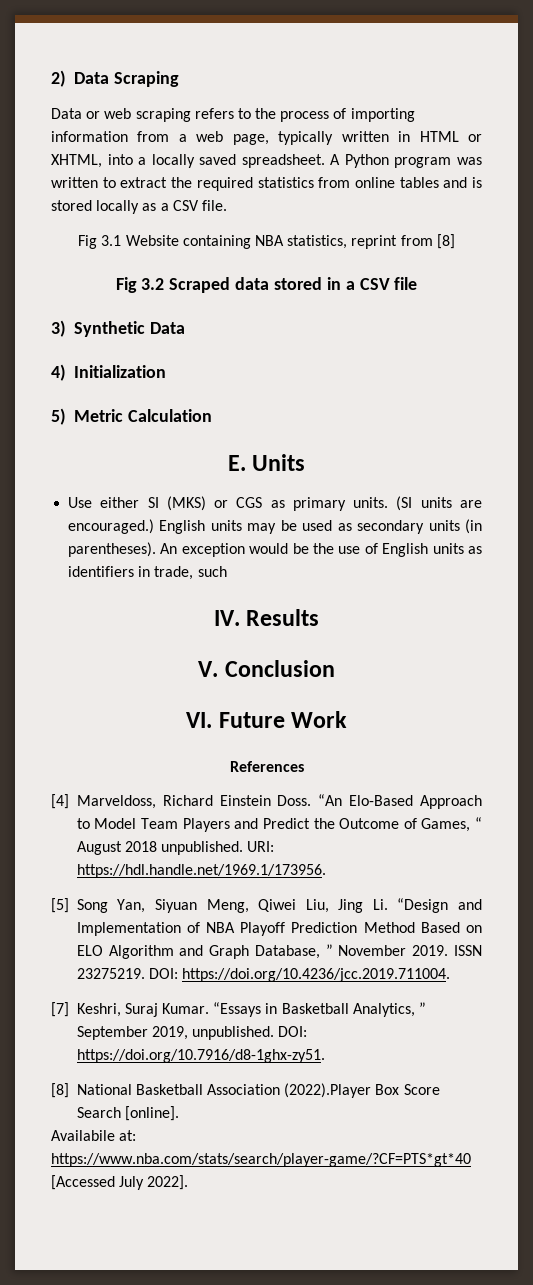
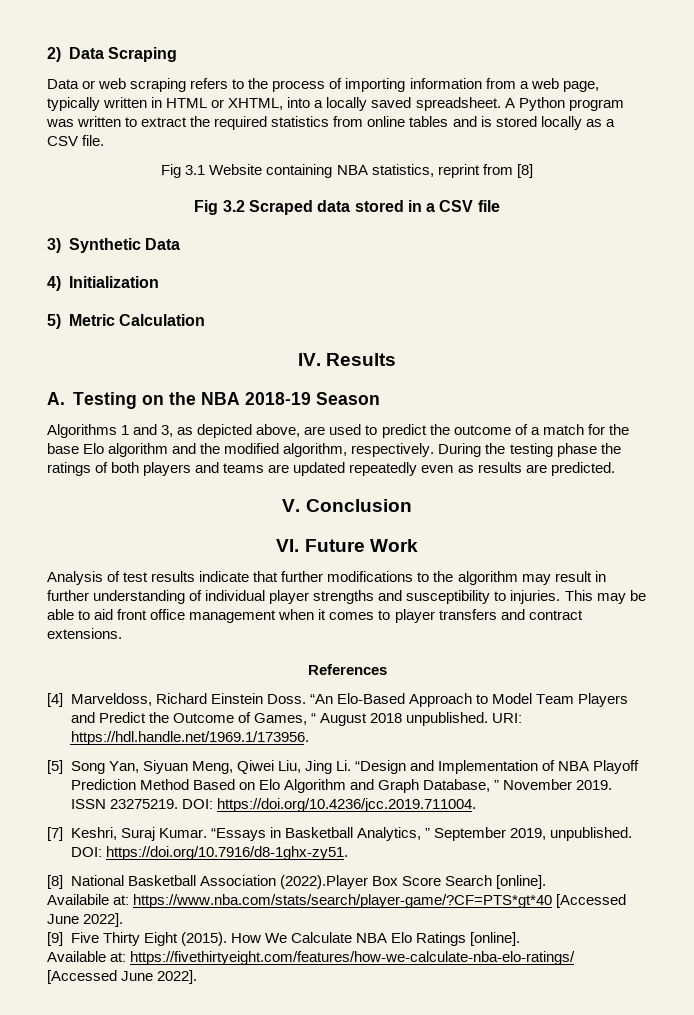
- E. Units
- Use either SI (MKS) or CGS as primary units. (SI units are encouraged.) English units may be used as secondary units (in parentheses). An exception would be the use of English units as identifiers in trade, such
  IV. Results
+ A. Testing on the NBA 2018-19 Season
+ Algorithms 1 and 3, as depicted above, are used to predict the outcome of a match for the base Elo algorithm and the modified algorithm, respectively. During the testing phase the ratings of both players and teams are updated repeatedly even as results are predicted.
+ Analysis of test results indicate that further modifications to the algorithm may result in further understanding of individual player strengths and susceptibility to injuries. This may be able to aid front office management when it comes to player transfers and contract extensions.
- [5] Song Yan, Siyuan Meng, Qiwei Liu, Jing Li. “Design and Implementation of NBA Playoff Prediction Method Based on ELO Algorithm and Graph Database, ” November 2019.
+ [5] Song Yan, Siyuan Meng, Qiwei Liu, Jing Li. “Design and Implementation of NBA Playoff Prediction Method Based on Elo Algorithm and Graph Database, ” November 2019.
- Availabile at: https://www.nba.com/stats/search/player-game/?CF=PTS*gt*40 [Accessed July 2022].
+ Availabile at: https://www.nba.com/stats/search/player-game/?CF=PTS*gt*40 [Accessed June 2022].
+ [9] Five Thirty Eight (2015). How We Calculate NBA Elo Ratings [online].
+ Available at: https://fivethirtyeight.com/features/how-we-calculate-nba-elo-ratings/ [Accessed June 2022].

